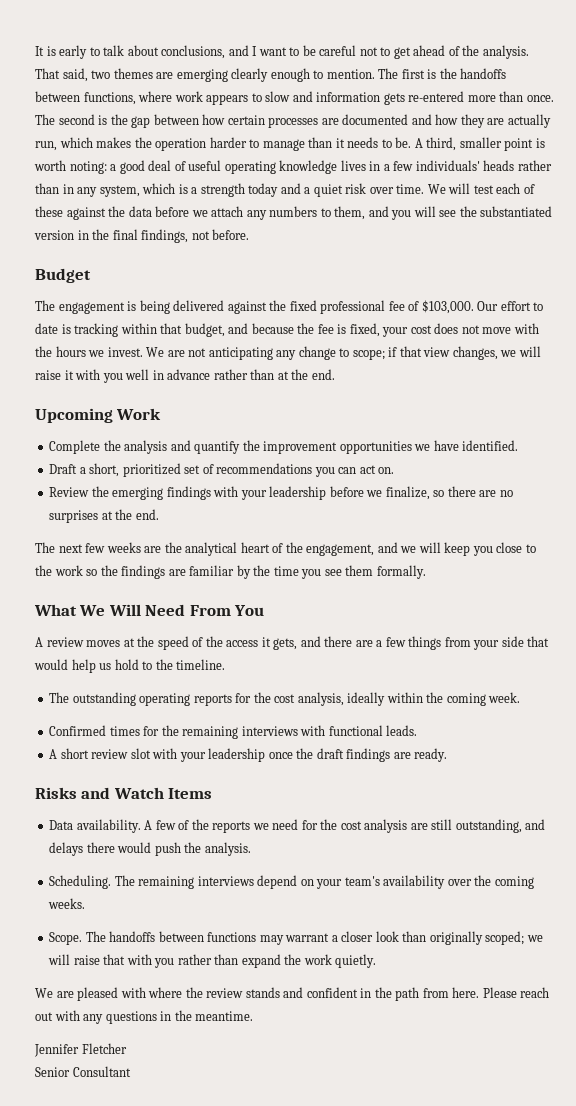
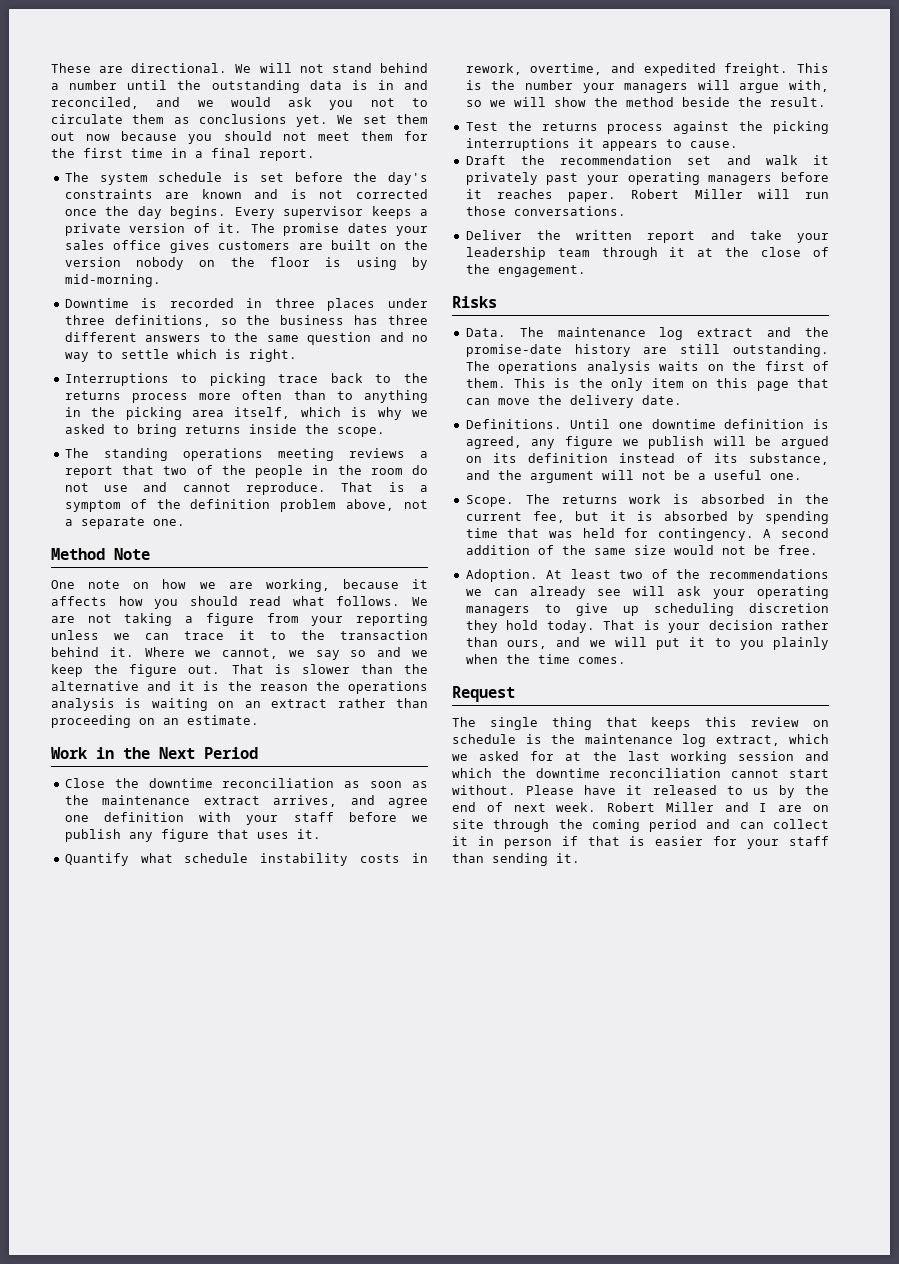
- It is early to talk about conclusions, and I want to be careful not to get ahead of the analysis. That said, two themes are emerging clearly enough to mention. The first is the handoffs between functions, where work appears to slow and information gets re-entered more than once. The second is the gap between how certain processes are documented and how they are actually run, which makes the operation harder to manage than it needs to be. A third, smaller point is worth noting: a good deal of useful operating knowledge lives in a few individuals' heads rather than in any system, which is a strength today and a quiet risk over time. We will test each of these against the data before we attach any numbers to them, and you will see the substantiated version in the final findings, not before.
- Budget
- The engagement is being delivered against the fixed professional fee of $103,000. Our effort to date is tracking within that budget, and because the fee is fixed, your cost does not move with the hours we invest. We are not anticipating any change to scope; if that view changes, we will raise it with you well in advance rather than at the end.
- Upcoming Work
- Complete the analysis and quantify the improvement opportunities we have identified.
- Draft a short, prioritized set of recommendations you can act on.
- Review the emerging findings with your leadership before we finalize, so there are no surprises at the end.
- The next few weeks are the analytical heart of the engagement, and we will keep you close to the work so the findings are familiar by the time you see them formally.
- What We Will Need From You
- A review moves at the speed of the access it gets, and there are a few things from your side that would help us hold to the timeline.
- The outstanding operating reports for the cost analysis, ideally within the coming week.
- Confirmed times for the remaining interviews with functional leads.
- A short review slot with your leadership once the draft findings are ready.
- Risks and Watch Items
- Data availability. A few of the reports we need for the cost analysis are still outstanding, and delays there would push the analysis.
- Scheduling. The remaining interviews depend on your team's availability over the coming weeks.
- Scope. The handoffs between functions may warrant a closer look than originally scoped; we will raise that with you rather than expand the work quietly.
- We are pleased with where the review stands and confident in the path from here. Please reach out with any questions in the meantime.
- Jennifer Fletcher
- Senior Consultant
+ These are directional. We will not stand behind a number until the outstanding data is in and reconciled, and we would ask you not to circulate them as conclusions yet. We set them out now because you should not meet them for the first time in a final report.
+ The system schedule is set before the day's constraints are known and is not corrected once the day begins. Every supervisor keeps a private version of it. The promise dates your sales office gives customers are built on the version nobody on the floor is using by mid-morning.
+ Downtime is recorded in three places under three definitions, so the business has three different answers to the same question and no way to settle which is right.
+ Interruptions to picking trace back to the returns process more often than to anything in the picking area itself, which is why we asked to bring returns inside the scope.
+ The standing operations meeting reviews a report that two of the people in the room do not use and cannot reproduce. That is a symptom of the definition problem above, not a separate one.
+ Method Note
+ One note on how we are working, because it affects how you should read what follows. We are not taking a figure from your reporting unless we can trace it to the transaction behind it. Where we cannot, we say so and we keep the figure out. That is slower than the alternative and it is the reason the operations analysis is waiting on an extract rather than proceeding on an estimate.
+ Work in the Next Period
+ Close the downtime reconciliation as soon as the maintenance extract arrives, and agree one definition with your staff before we publish any figure that uses it.
+ Quantify what schedule instability costs in rework, overtime, and expedited freight. This is the number your managers will argue with, so we will show the method beside the result.
+ Test the returns process against the picking interruptions it appears to cause.
+ Draft the recommendation set and walk it privately past your operating managers before it reaches paper. Robert Miller will run those conversations.
+ Deliver the written report and take your leadership team through it at the close of the engagement.
+ Risks
+ Data. The maintenance log extract and the promise-date history are still outstanding. The operations analysis waits on the first of them. This is the only item on this page that can move the delivery date.
+ Definitions. Until one downtime definition is agreed, any figure we publish will be argued on its definition instead of its substance, and the argument will not be a useful one.
+ Scope. The returns work is absorbed in the current fee, but it is absorbed by spending time that was held for contingency. A second addition of the same size would not be free.
+ Adoption. At least two of the recommendations we can already see will ask your operating managers to give up scheduling discretion they hold today. That is your decision rather than ours, and we will put it to you plainly when the time comes.
+ Request
+ The single thing that keeps this review on schedule is the maintenance log extract, which we asked for at the last working session and which the downtime reconciliation cannot start without. Please have it released to us by the end of next week. Robert Miller and I are on site through the coming period and can collect it in person if that is easier for your staff than sending it.

